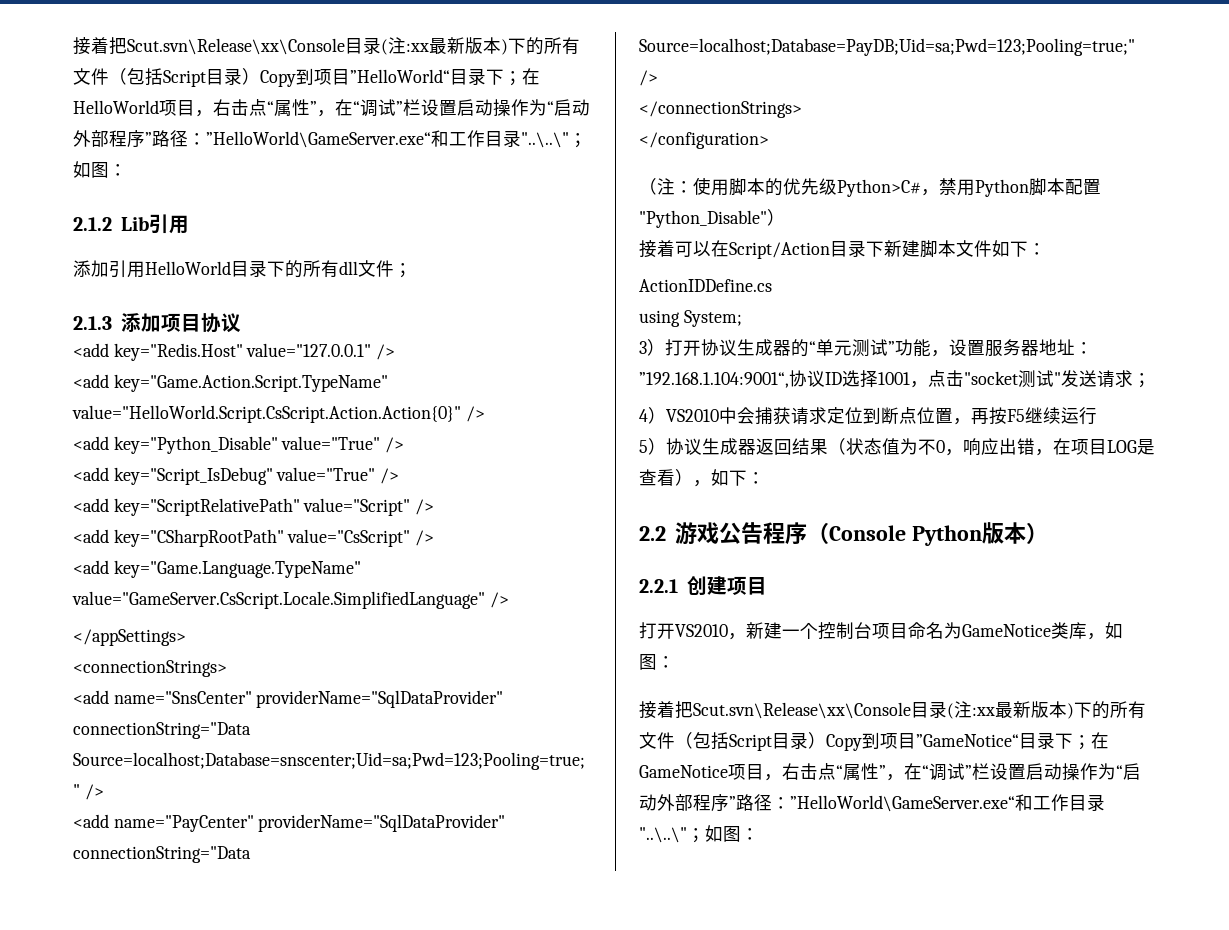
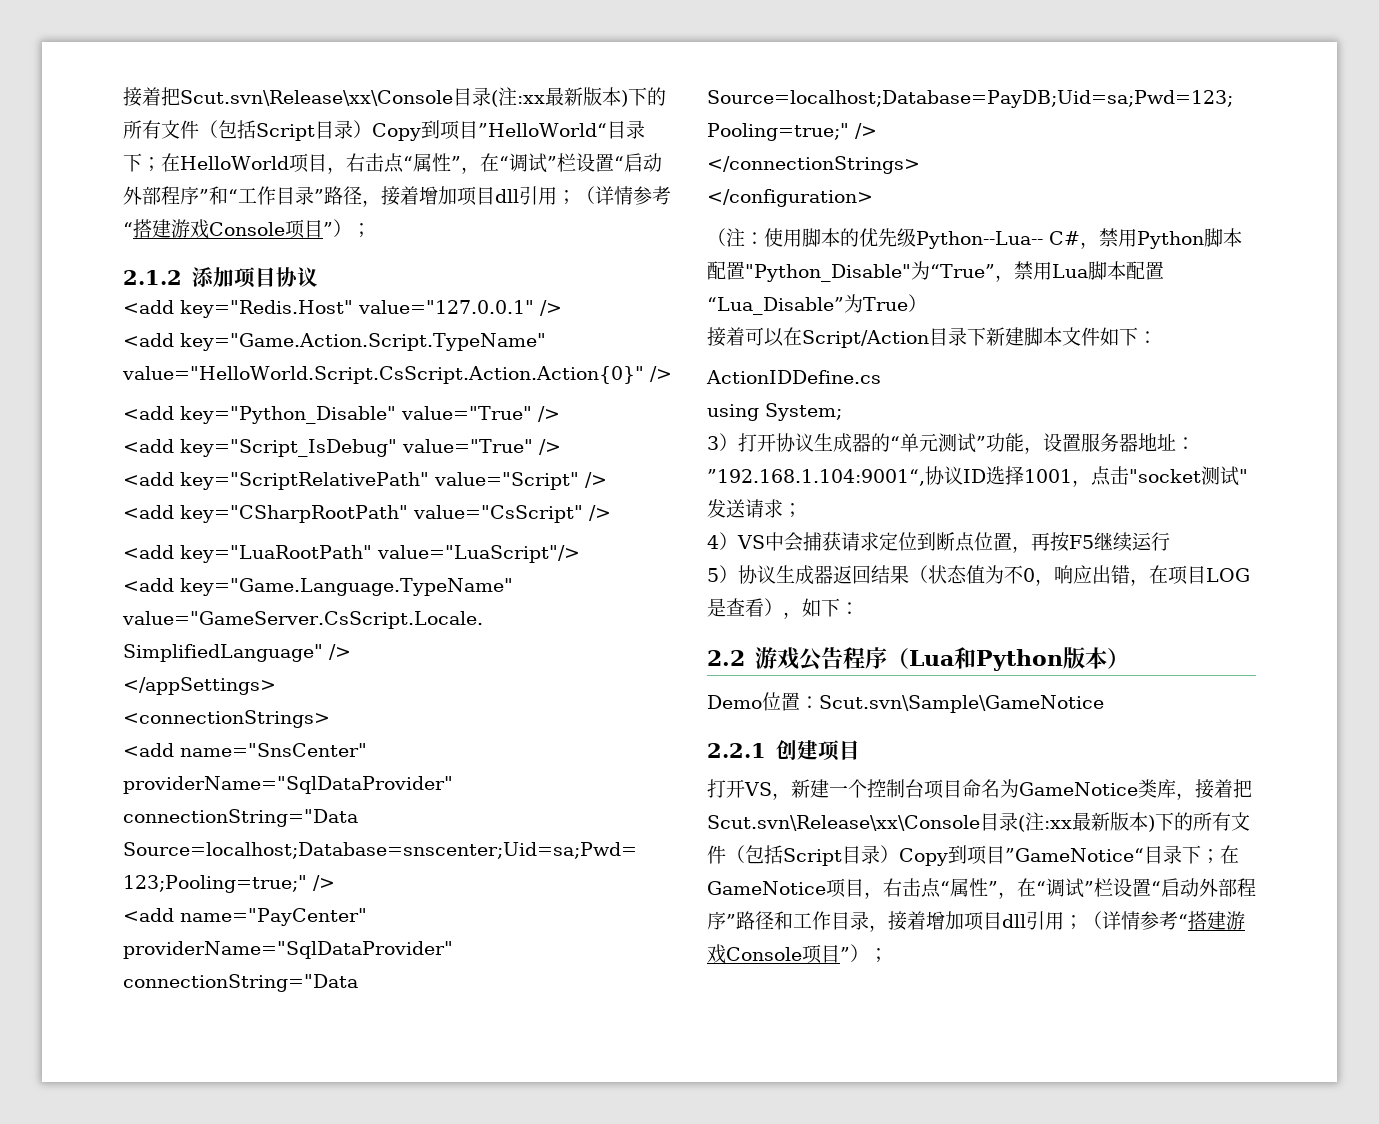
- 接着把Scut.svn\Release\xx\Console目录(注:xx最新版本)下的所有文件（包括Script目录）Copy到项目”HelloWorld“目录下；在HelloWorld项目，右击点“属性”，在“调试”栏设置启动操作为“启动外部程序”路径：”HelloWorld\GameServer.exe“和工作目录"..\..\"；如图：
- 2.1.2 Lib引用
- 添加引用HelloWorld目录下的所有dll文件；
- 2.1.3添加项目协议
+ 接着把Scut.svn\Release\xx\Console目录(注:xx最新版本)下的所有文件（包括Script目录）Copy到项目”HelloWorld“目录下；在HelloWorld项目，右击点“属性”，在“调试”栏设置“启动外部程序”和“工作目录”路径，接着增加项目dll引用；（详情参考“搭建游戏Console项目”）；
+ 2.1.2添加项目协议
+ <add key="LuaRootPath" value="LuaScript"/>
- （注：使用脚本的优先级Python>C#，禁用Python脚本配置"Python_Disable"）
+ （注：使用脚本的优先级Python--Lua-- C#，禁用Python脚本配置"Python_Disable"为“True”，禁用Lua脚本配置“Lua_Disable”为True）
- 4）VS2010中会捕获请求定位到断点位置，再按F5继续运行
+ 4）VS中会捕获请求定位到断点位置，再按F5继续运行
- 2.2游戏公告程序（Console Python版本）
+ 2.2游戏公告程序（Lua和Python版本）
+ Demo位置：Scut.svn\Sample\GameNotice
- 打开VS2010，新建一个控制台项目命名为GameNotice类库，如图：
- 接着把Scut.svn\Release\xx\Console目录(注:xx最新版本)下的所有文件（包括Script目录）Copy到项目”GameNotice“目录下；在GameNotice项目，右击点“属性”，在“调试”栏设置启动操作为“启动外部程序”路径：”HelloWorld\GameServer.exe“和工作目录"..\..\"；如图：
+ 打开VS，新建一个控制台项目命名为GameNotice类库，接着把Scut.svn\Release\xx\Console目录(注:xx最新版本)下的所有文件（包括Script目录）Copy到项目”GameNotice“目录下；在GameNotice项目，右击点“属性”，在“调试”栏设置“启动外部程序”路径和工作目录，接着增加项目dll引用；（详情参考“搭建游戏Console项目”）；

